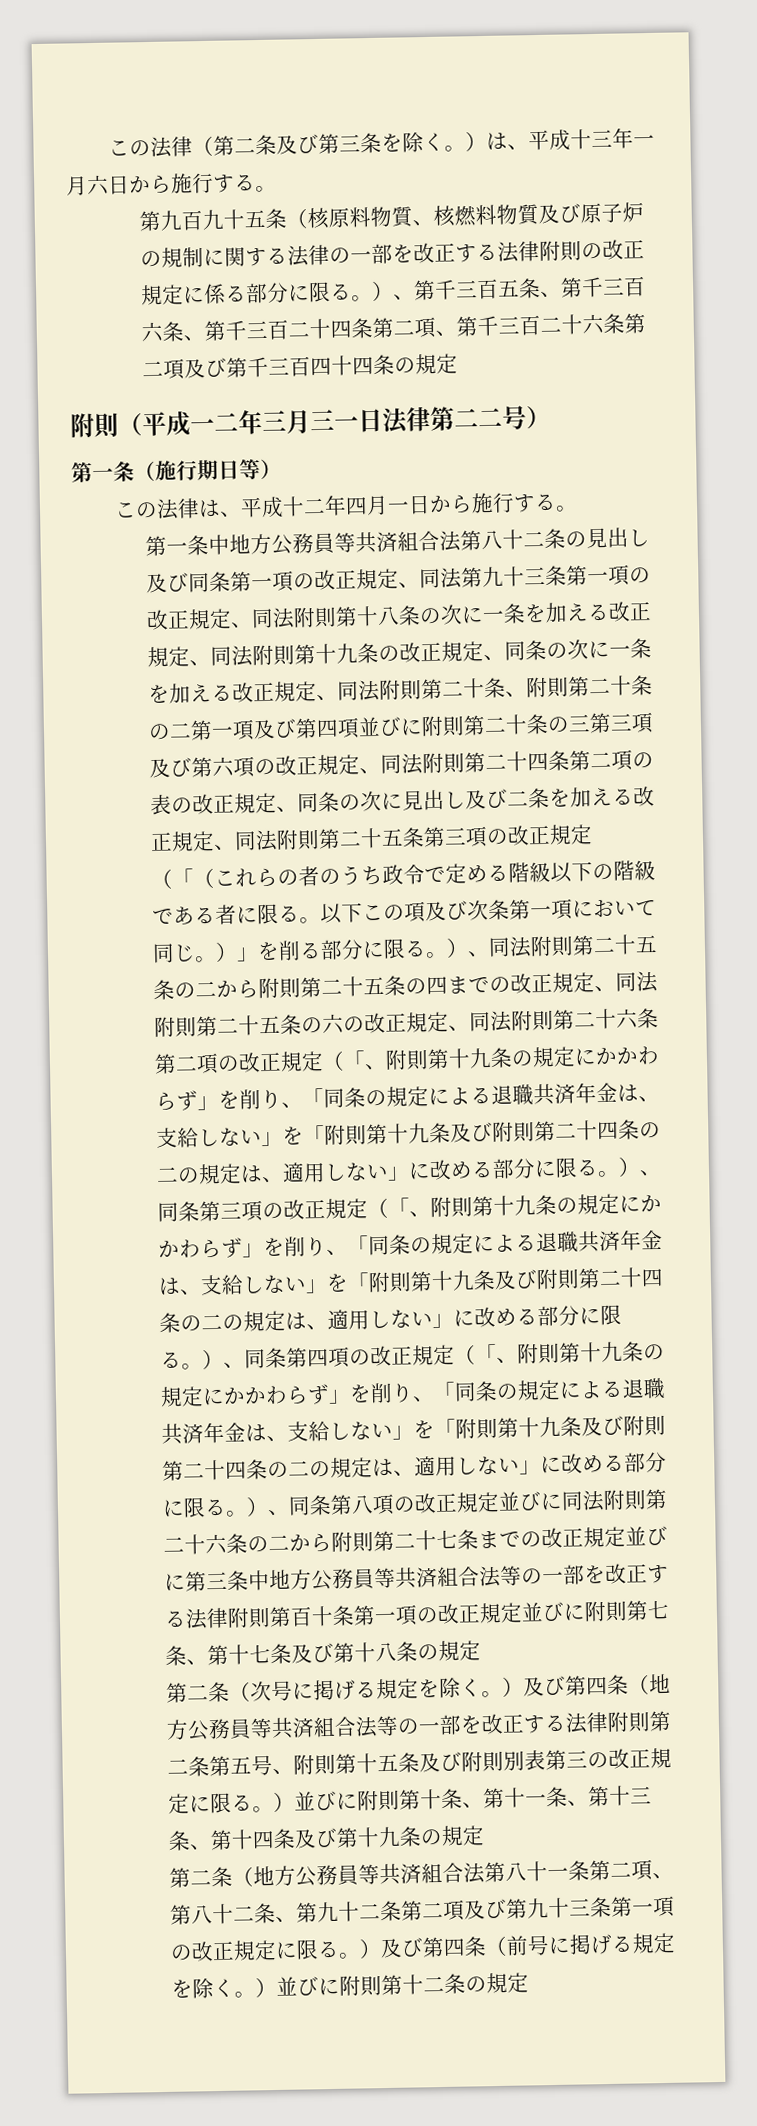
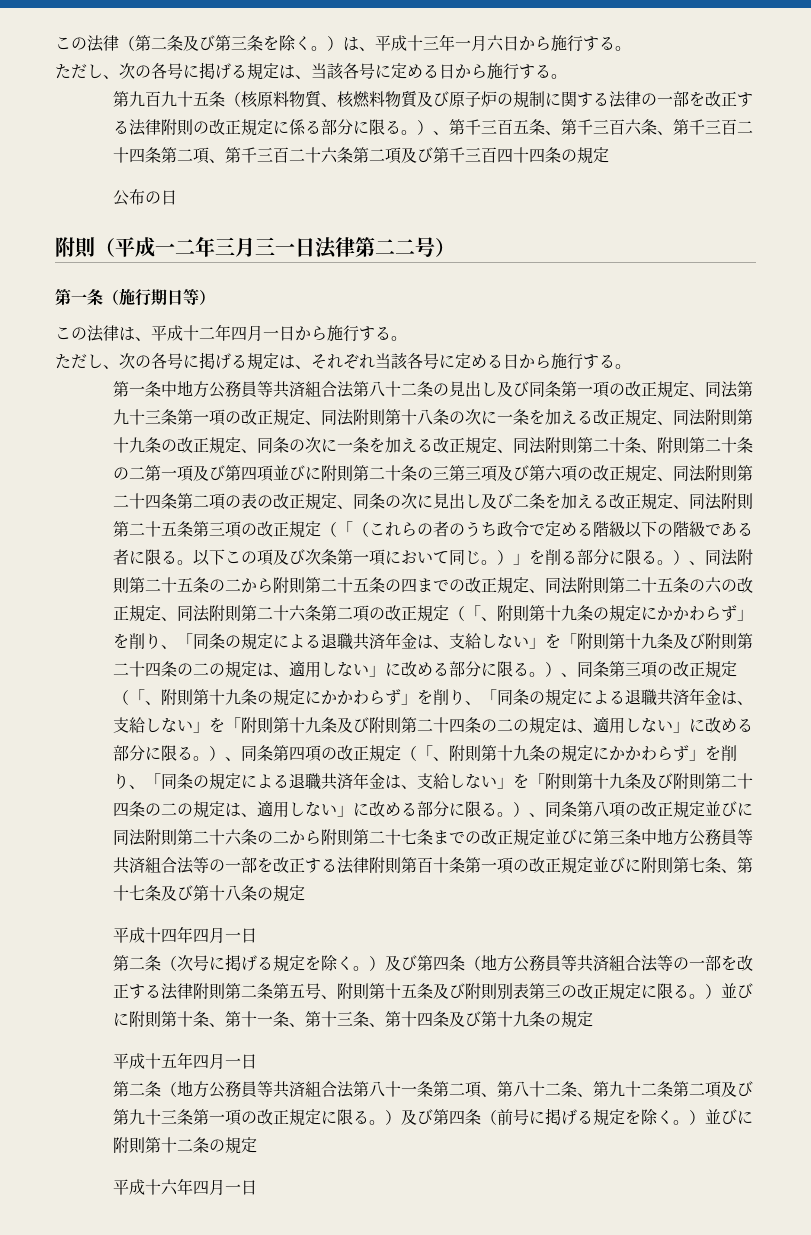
+ ただし、次の各号に掲げる規定は、当該各号に定める日から施行する。
+ 公布の日
+ ただし、次の各号に掲げる規定は、それぞれ当該各号に定める日から施行する。
+ 平成十四年四月一日
+ 平成十五年四月一日
+ 平成十六年四月一日

